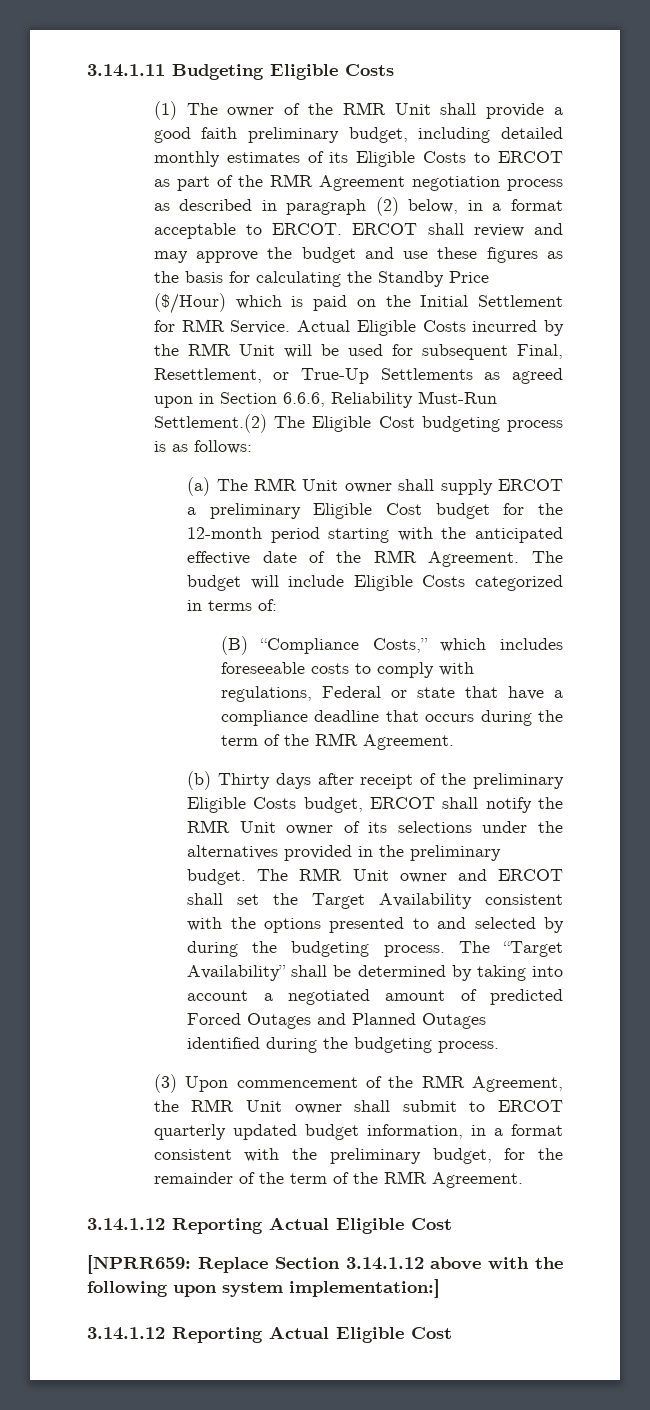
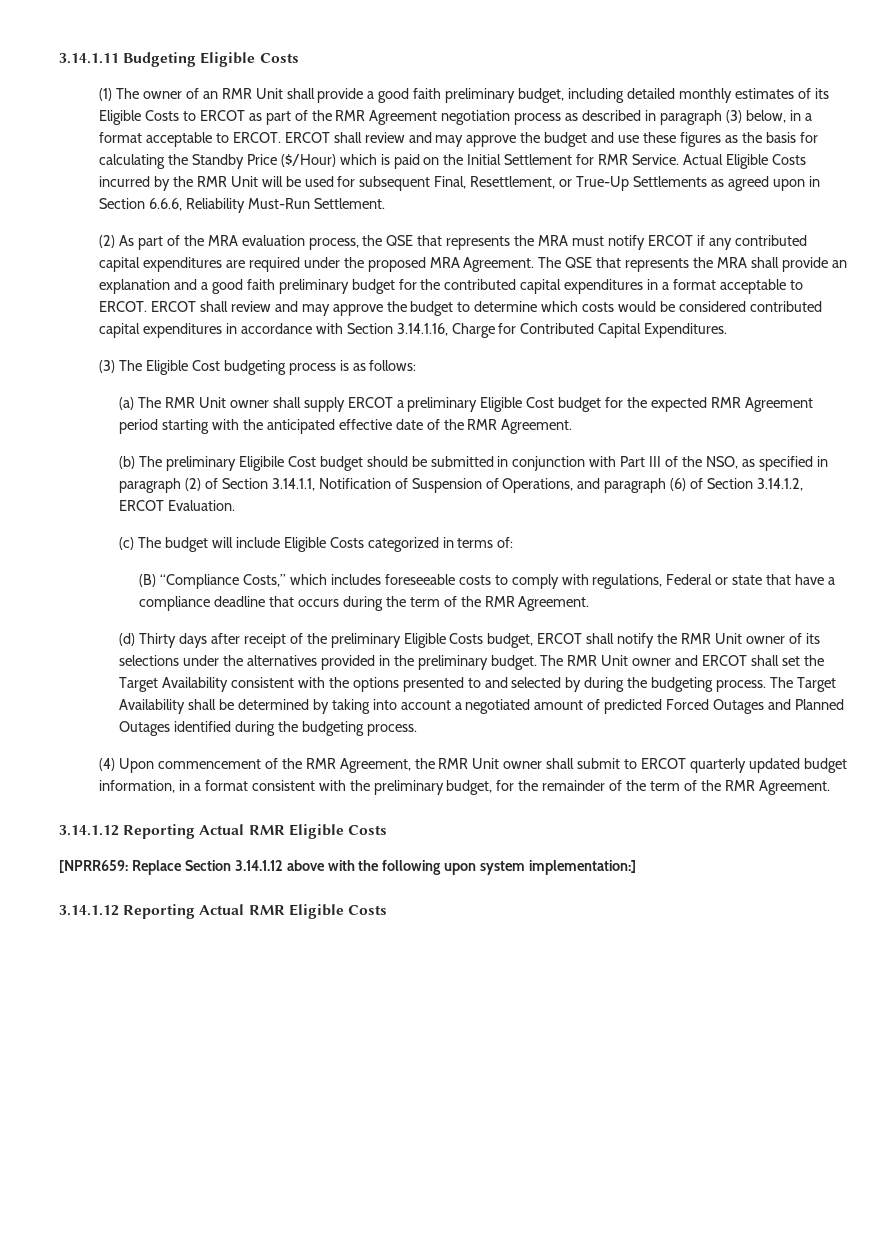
- (1) The owner of the RMR Unit shall provide a good faith preliminary budget, including detailed monthly estimates of its Eligible Costs to ERCOT as part of the RMR Agreement negotiation process as described in paragraph (2) below, in a format acceptable to ERCOT.
+ (1) The owner of an RMR Unit shall provide a good faith preliminary budget, including detailed monthly estimates of its Eligible Costs to ERCOT as part of the RMR Agreement negotiation process as described in paragraph (3) below, in a format acceptable to ERCOT.
- Actual Eligible Costs incurred by the RMR Unit will be used for subsequent Final, Resettlement, or True-Up Settlements as agreed upon in Section 6.6.6, Reliability Must-Run Settlement.(2) The Eligible Cost budgeting process is as follows:
+ Actual Eligible Costs incurred by the RMR Unit will be used for subsequent Final, Resettlement, or True-Up Settlements as agreed upon in Section 6.6.6, Reliability Must-Run Settlement.
+ (2) As part of the MRA evaluation process, the QSE that represents the MRA must notify ERCOT if any contributed capital expenditures are required under the proposed MRA Agreement. The QSE that represents the MRA shall provide an explanation and a good faith preliminary budget for the contributed capital expenditures in a format acceptable to ERCOT. ERCOT shall review and may approve the budget to determine which costs would be considered contributed capital expenditures in accordance with Section 3.14.1.16, Charge for Contributed Capital Expenditures.
+ (3) The Eligible Cost budgeting process is as follows:
- (a) The RMR Unit owner shall supply ERCOT a preliminary Eligible Cost budget for the 12-month period starting with the anticipated effective date of the RMR Agreement. The budget will include Eligible Costs categorized in terms of:
+ (a) The RMR Unit owner shall supply ERCOT a preliminary Eligible Cost budget for the expected RMR Agreement period starting with the anticipated effective date of the RMR Agreement.
+ (b) The preliminary Eligibile Cost budget should be submitted in conjunction with Part III of the NSO, as specified in paragraph (2) of Section 3.14.1.1, Notification of Suspension of Operations, and paragraph (6) of Section 3.14.1.2, ERCOT Evaluation.
+ (c) The budget will include Eligible Costs categorized in terms of:
- (b) Thirty days after receipt of the preliminary Eligible Costs budget, ERCOT shall notify the RMR Unit owner of its selections under the alternatives provided in the preliminary budget.
+ (d) Thirty days after receipt of the preliminary Eligible Costs budget, ERCOT shall notify the RMR Unit owner of its selections under the alternatives provided in the preliminary budget.
- The “Target Availability” shall be determined by taking into account a negotiated amount of predicted Forced Outages and Planned Outages identified during the budgeting process.
+ The Target Availability shall be determined by taking into account a negotiated amount of predicted Forced Outages and Planned Outages identified during the budgeting process.
- (3) Upon commencement of the RMR Agreement, the RMR Unit owner shall submit to ERCOT quarterly updated budget information, in a format consistent with the preliminary budget, for the remainder of the term of the RMR Agreement.
- 3.14.1.12 Reporting Actual Eligible Cost
+ (4) Upon commencement of the RMR Agreement, the RMR Unit owner shall submit to ERCOT quarterly updated budget information, in a format consistent with the preliminary budget, for the remainder of the term of the RMR Agreement.
+ 3.14.1.12 Reporting Actual RMR Eligible Costs
  [NPRR659: Replace Section 3.14.1.12 above with the following upon system implementation:]
- 3.14.1.12 Reporting Actual Eligible Cost
+ 3.14.1.12 Reporting Actual RMR Eligible Costs

